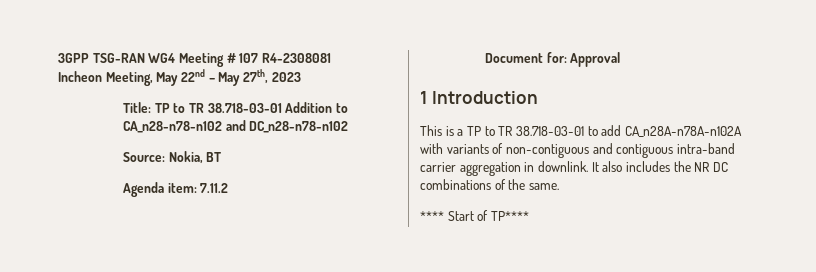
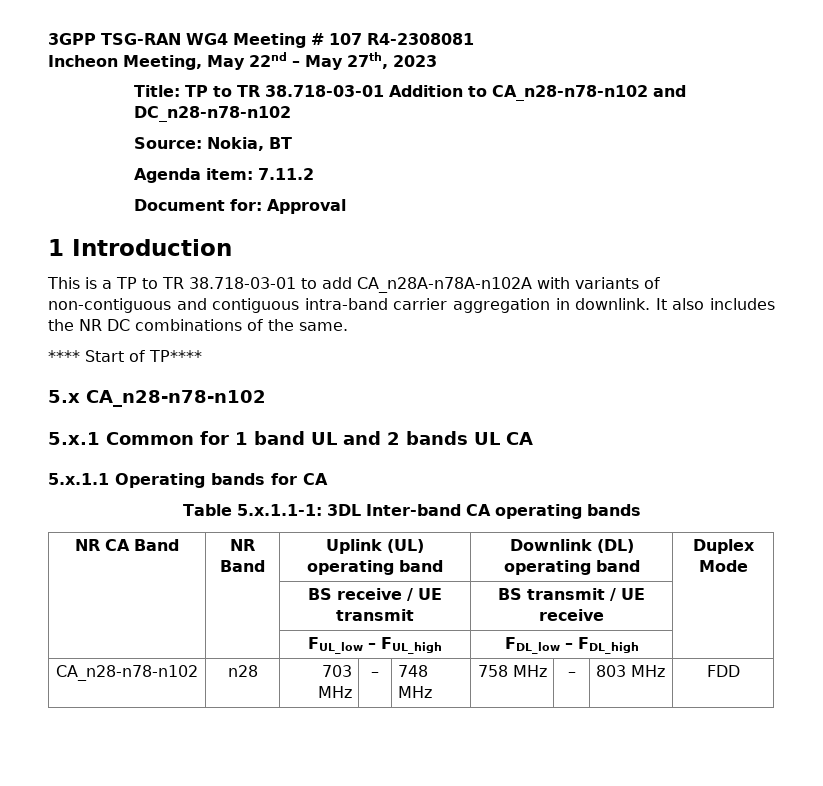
+ 5.x CA_n28-n78-n102
+ 5.x.1 Common for 1 band UL and 2 bands UL CA
+ 5.x.1.1 Operating bands for CA
+ Table 5.x.1.1-1: 3DL Inter-band CA operating bands
+ NR CA Band | NR Band | Uplink (UL) operating band | Downlink (DL) operating band | Duplex Mode
+ | | BS receive / UE transmit | BS transmit / UE receive |
+ | | FUL_low – FUL_high | FDL_low – FDL_high |
+ CA_n28-n78-n102 | n28 | 703 MHz | – | 748 MHz | 758 MHz | – | 803 MHz | FDD

